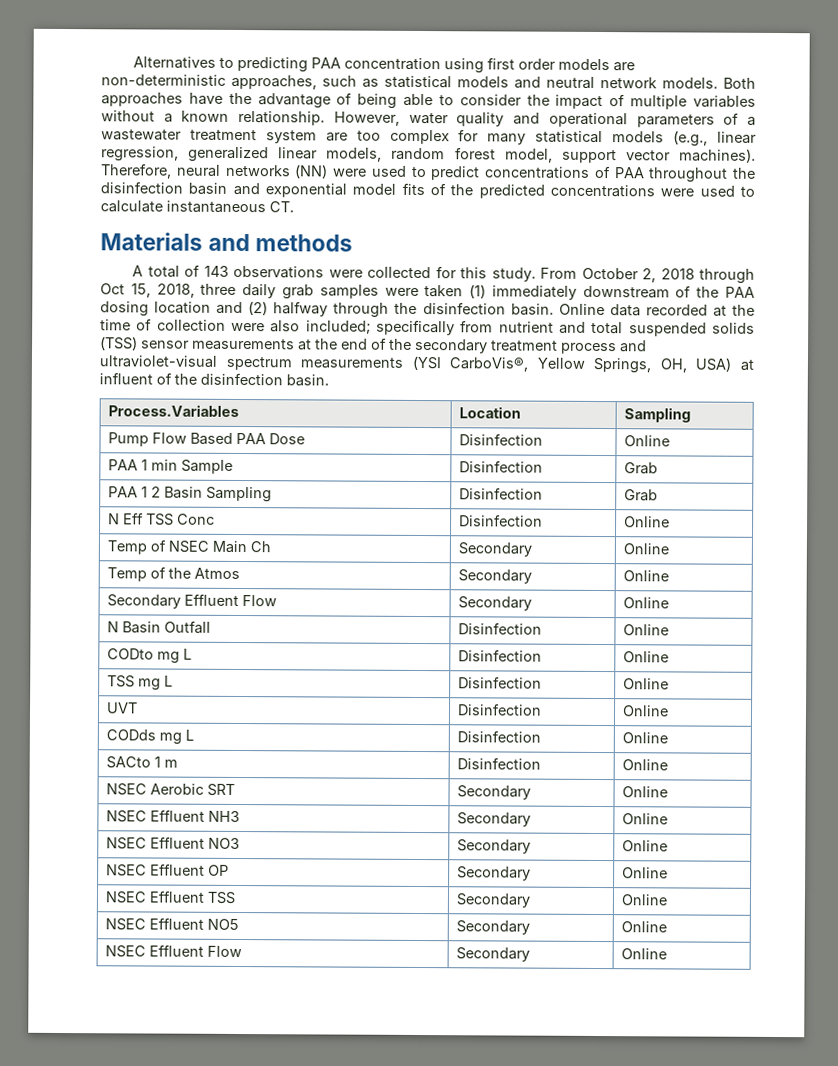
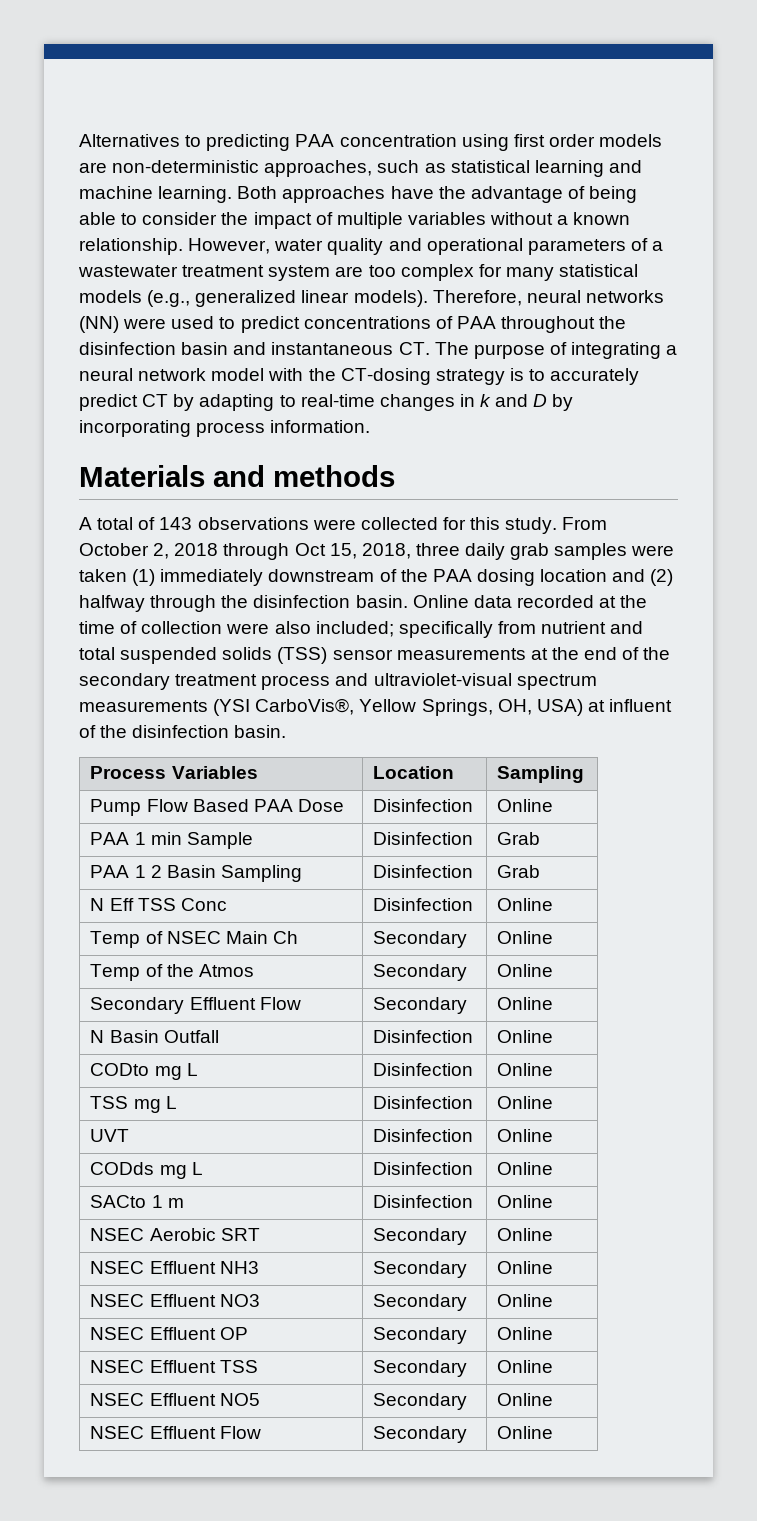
- Alternatives to predicting PAA concentration using first order models are non-deterministic approaches, such as statistical models and neutral network models.
+ Alternatives to predicting PAA concentration using first order models are non-deterministic approaches, such as statistical learning and machine learning.
- However, water quality and operational parameters of a wastewater treatment system are too complex for many statistical models (e.g., linear regression, generalized linear models, random forest model, support vector machines).
+ However, water quality and operational parameters of a wastewater treatment system are too complex for many statistical models (e.g., generalized linear models).
- Therefore, neural networks (NN) were used to predict concentrations of PAA throughout the disinfection basin and exponential model fits of the predicted concentrations were used to calculate instantaneous CT.
+ Therefore, neural networks (NN) were used to predict concentrations of PAA throughout the disinfection basin and instantaneous CT. The purpose of integrating a neural network model with the CT-dosing strategy is to accurately predict CT by adapting to real-time changes in k and D by incorporating process information.
- Process.Variables | Location | Sampling
+ Process Variables | Location | Sampling

